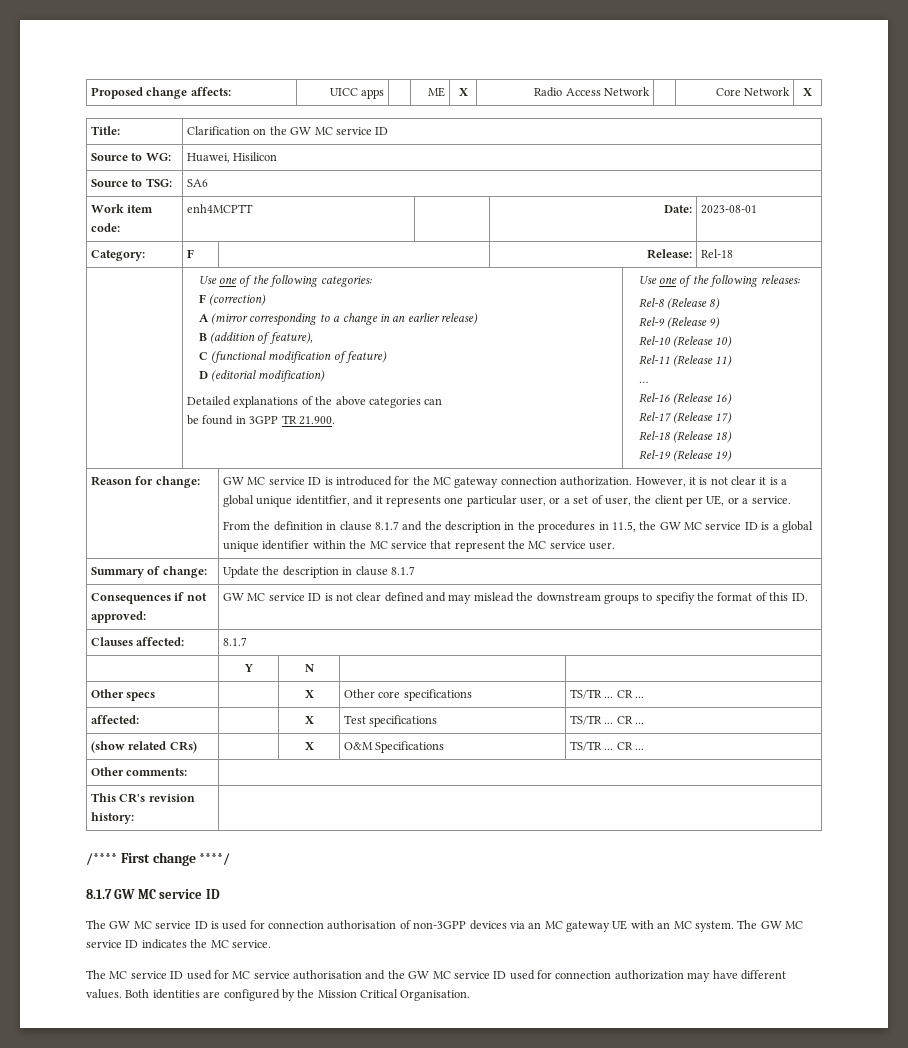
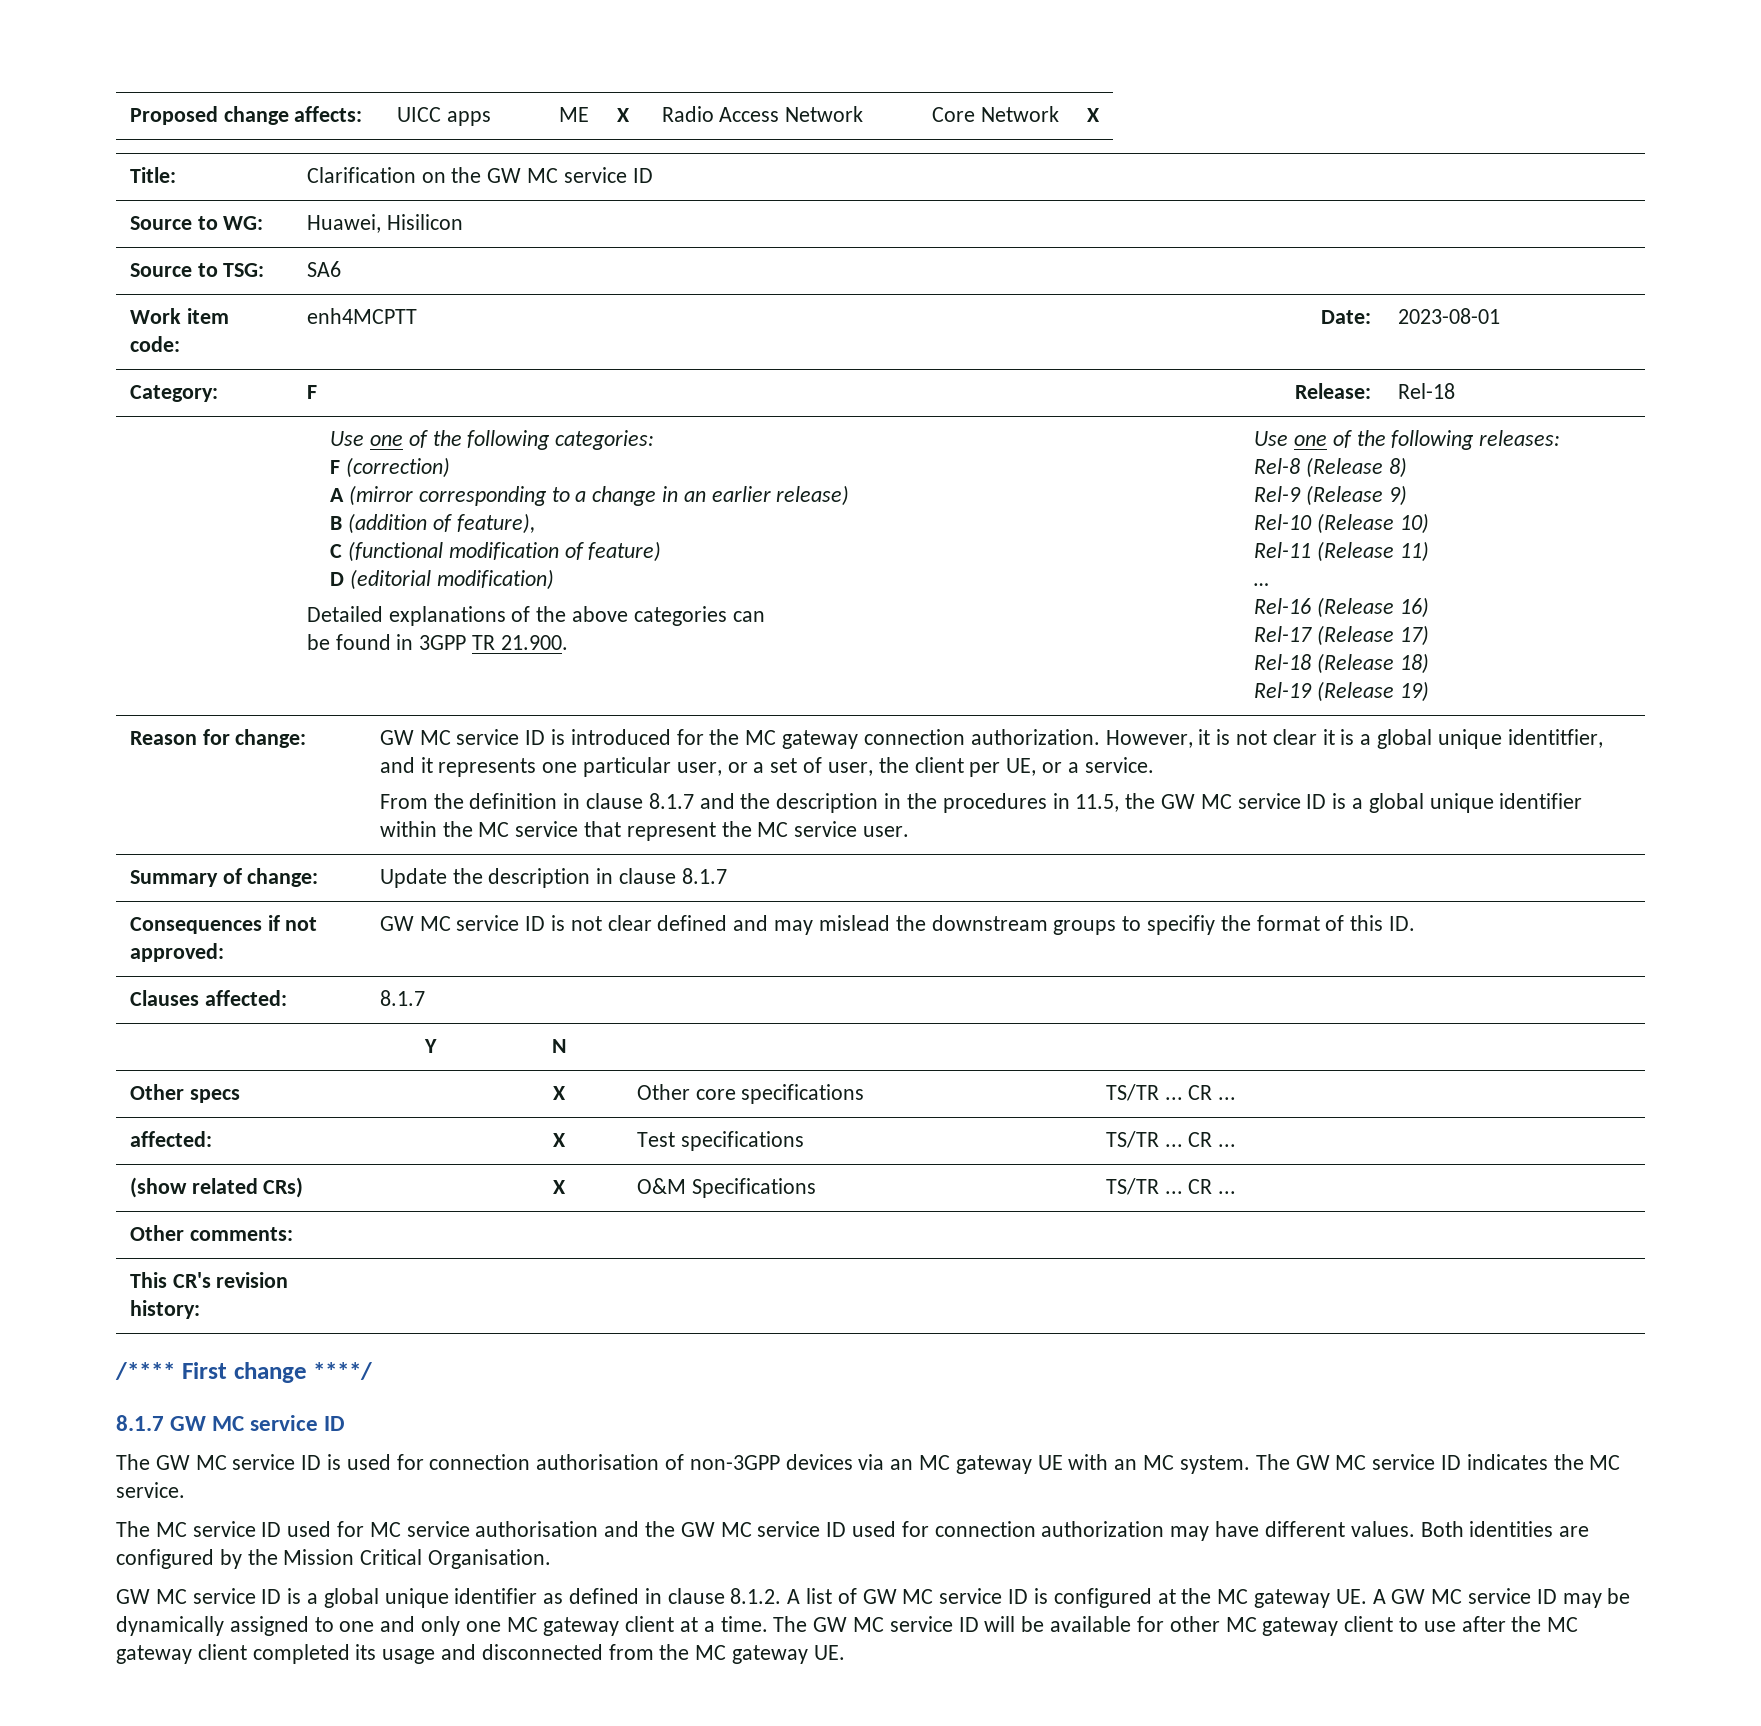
+ GW MC service ID is a global unique identifier as defined in clause 8.1.2. A list of GW MC service ID is configured at the MC gateway UE. A GW MC service ID may be dynamically assigned to one and only one MC gateway client at a time. The GW MC service ID will be available for other MC gateway client to use after the MC gateway client completed its usage and disconnected from the MC gateway UE.

